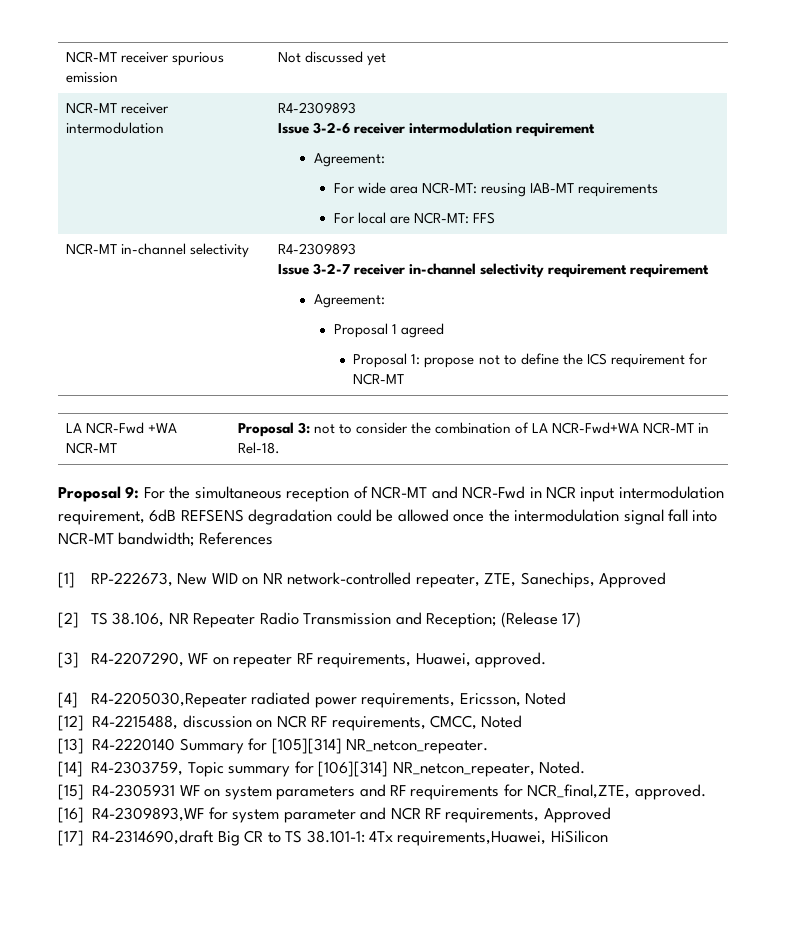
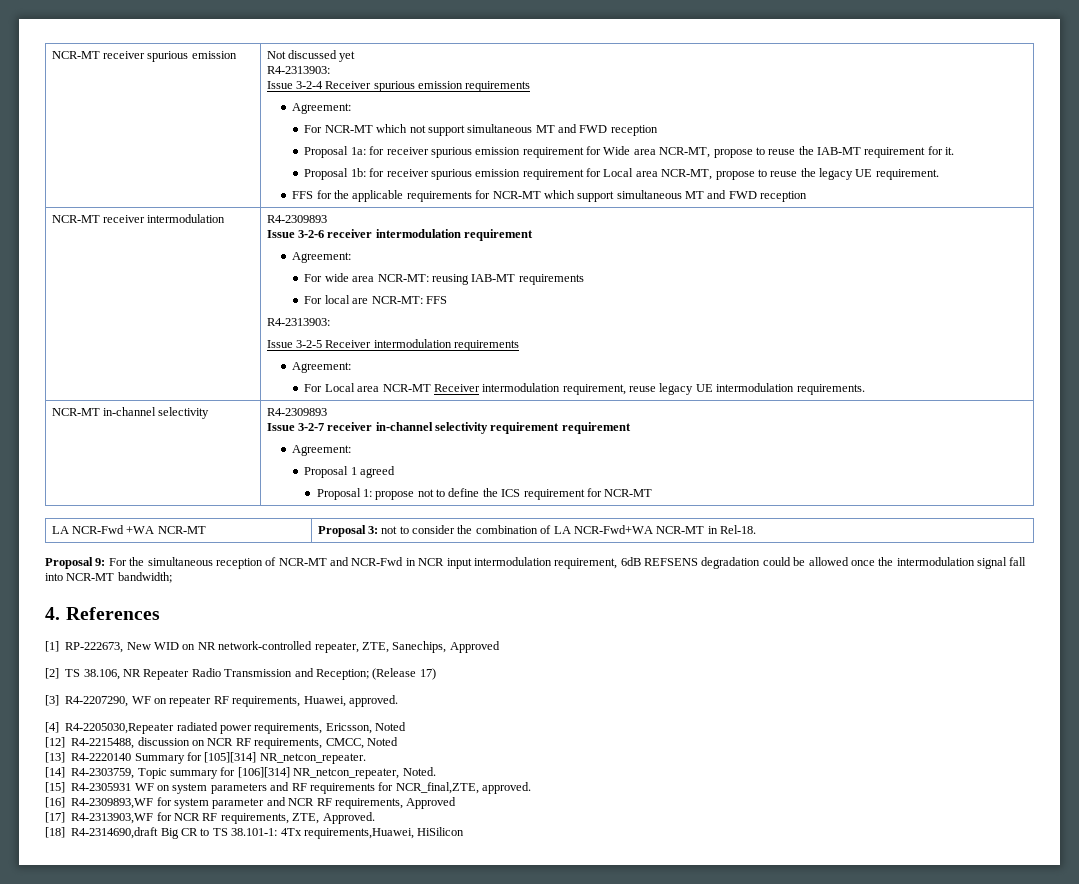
  Not discussed yet
+ R4-2313903:
+ Issue 3-2-4 Receiver spurious emission requirements
+ Agreement:
+ For NCR-MT which not support simultaneous MT and FWD reception
+ Proposal 1a: for receiver spurious emission requirement for Wide area NCR-MT, propose to reuse the IAB-MT requirement for it.
+ Proposal 1b: for receiver spurious emission requirement for Local area NCR-MT, propose to reuse the legacy UE requirement.
+ FFS for the applicable requirements for NCR-MT which support simultaneous MT and FWD reception
  For local are NCR-MT: FFS
+ R4-2313903:
+ Issue 3-2-5 Receiver intermodulation requirements
+ Agreement:
+ For Local area NCR-MT Receiver intermodulation requirement, reuse legacy UE intermodulation requirements.
- Proposal 9: For the simultaneous reception of NCR-MT and NCR-Fwd in NCR input intermodulation requirement, 6dB REFSENS degradation could be allowed once the intermodulation signal fall into NCR-MT bandwidth; References
+ Proposal 9: For the simultaneous reception of NCR-MT and NCR-Fwd in NCR input intermodulation requirement, 6dB REFSENS degradation could be allowed once the intermodulation signal fall into NCR-MT bandwidth;
+ 4. References
- [17] R4-2314690,draft Big CR to TS 38.101-1: 4Tx requirements,Huawei, HiSilicon
+ [17] R4-2313903,WF for NCR RF requirements, ZTE, Approved.
+ [18] R4-2314690,draft Big CR to TS 38.101-1: 4Tx requirements,Huawei, HiSilicon

